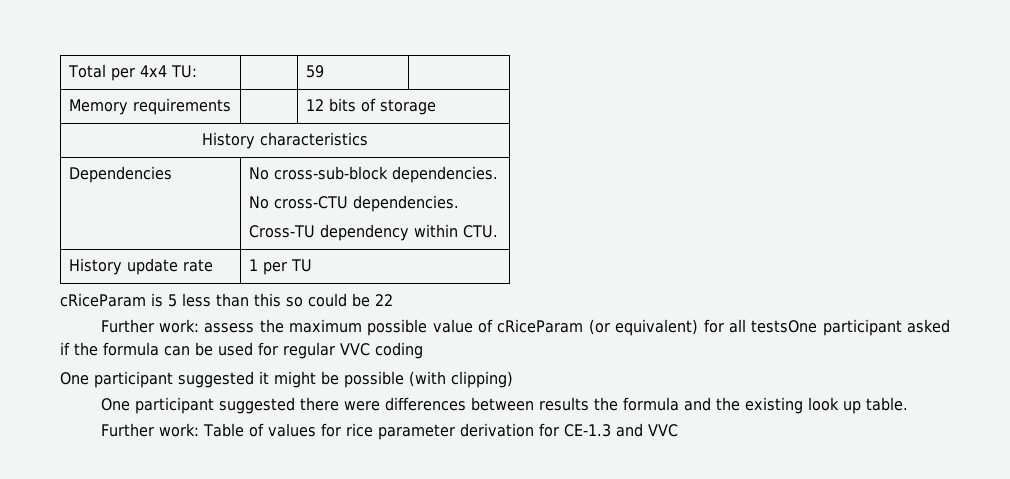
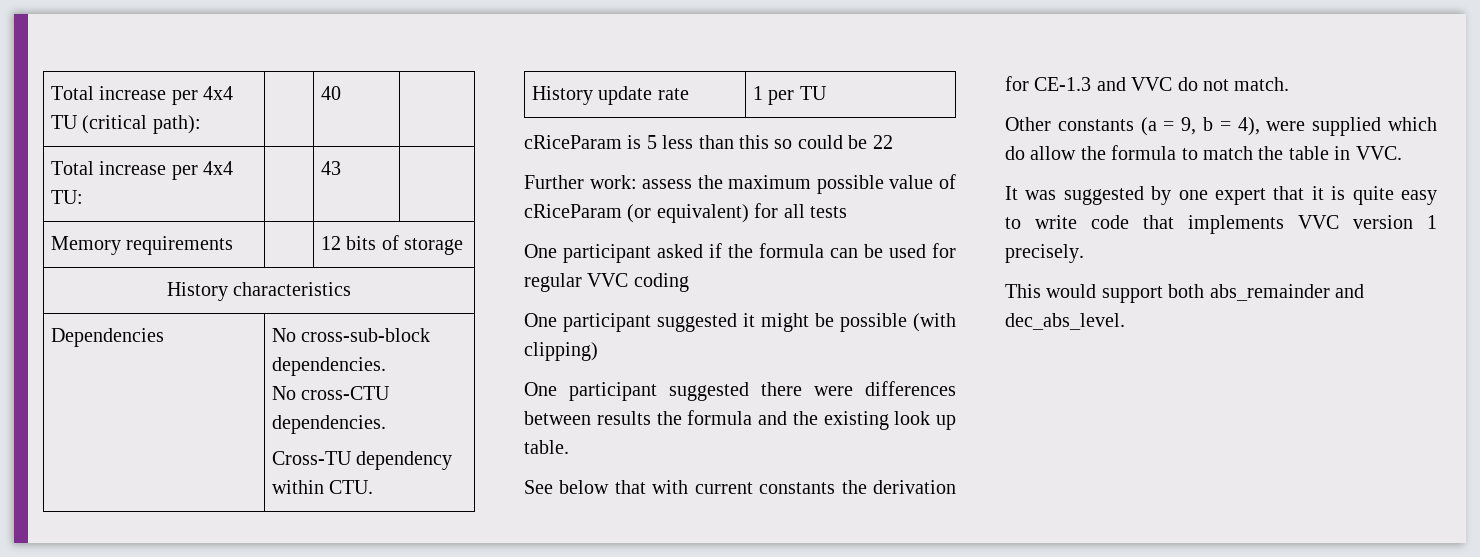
- Total per 4x4 TU: | | 59 |
+ Total increase per 4x4 TU (critical path): | | 40 |
+ Total increase per 4x4 TU: | | 43 |
- Further work: assess the maximum possible value of cRiceParam (or equivalent) for all testsOne participant asked if the formula can be used for regular VVC coding
+ Further work: assess the maximum possible value of cRiceParam (or equivalent) for all tests
+ One participant asked if the formula can be used for regular VVC coding
- Further work: Table of values for rice parameter derivation for CE-1.3 and VVC
+ See below that with current constants the derivation for CE-1.3 and VVC do not match.
+ Other constants (a = 9, b = 4), were supplied which do allow the formula to match the table in VVC.
+ It was suggested by one expert that it is quite easy to write code that implements VVC version 1 precisely.
+ This would support both abs_remainder and dec_abs_level.

